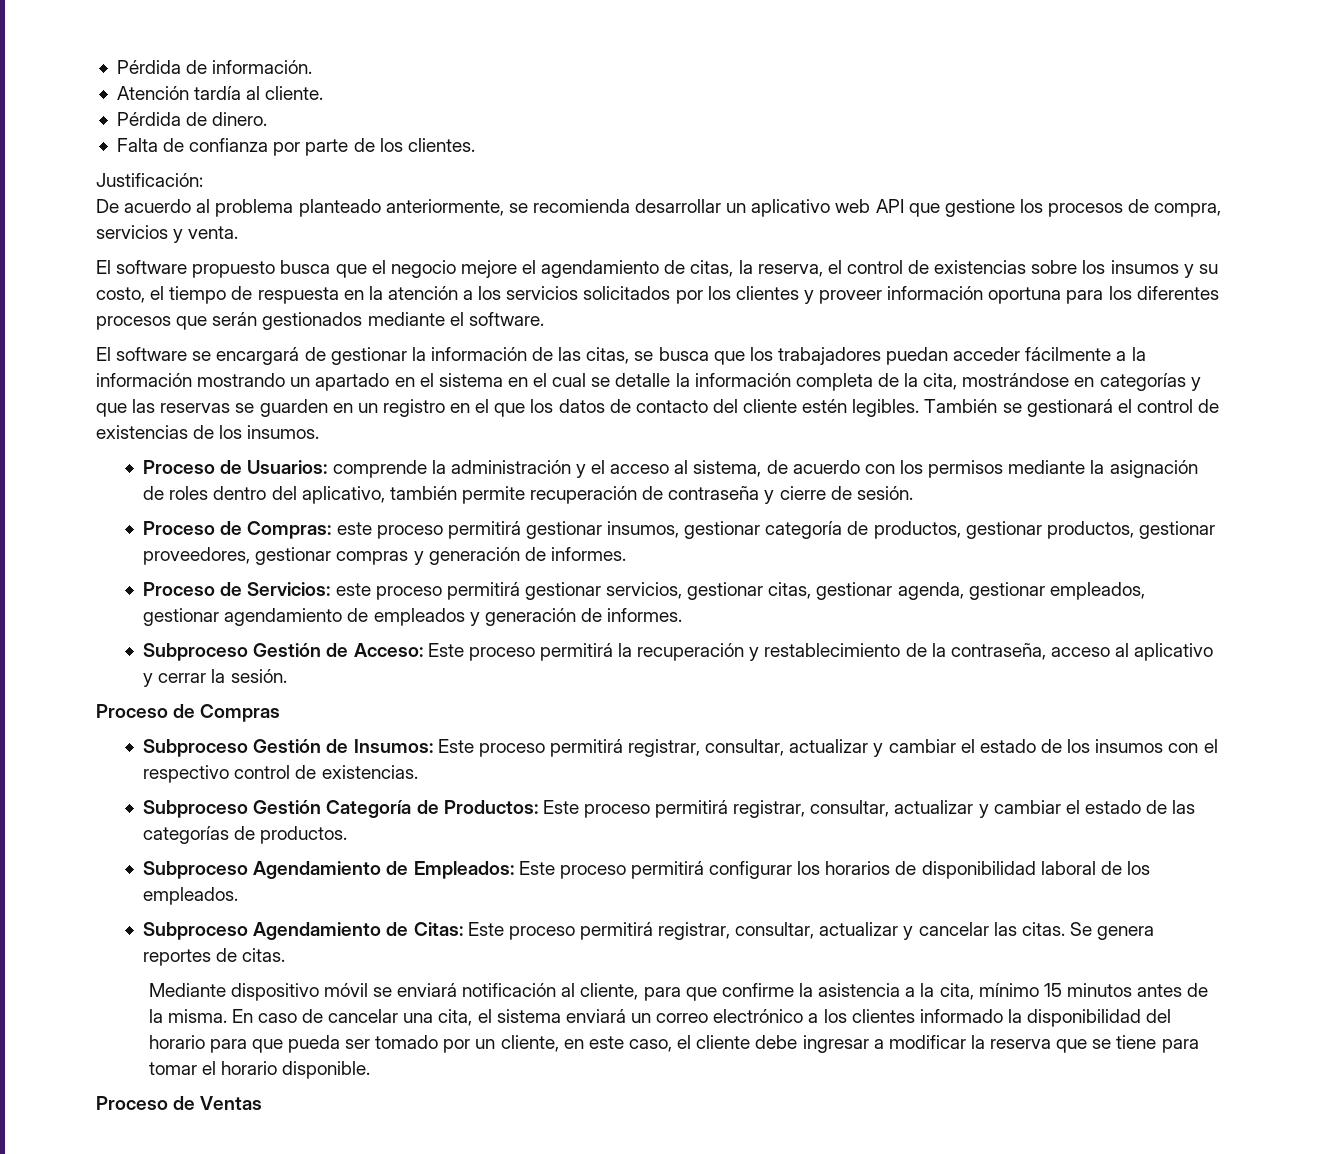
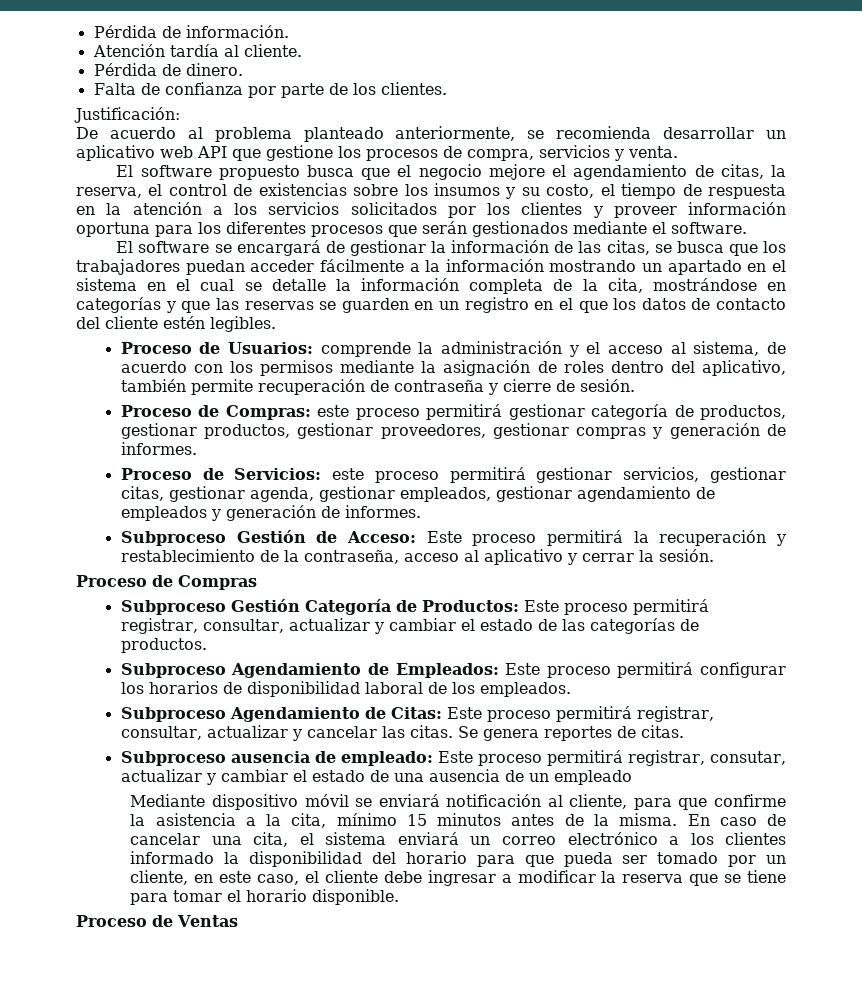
- También se gestionará el control de existencias de los insumos.
- Proceso de Compras: este proceso permitirá gestionar insumos, gestionar categoría de productos, gestionar productos, gestionar proveedores, gestionar compras y generación de informes.
+ Proceso de Compras: este proceso permitirá gestionar categoría de productos, gestionar productos, gestionar proveedores, gestionar compras y generación de informes.
- Subproceso Gestión de Insumos: Este proceso permitirá registrar, consultar, actualizar y cambiar el estado de los insumos con el respectivo control de existencias.
+ Subproceso ausencia de empleado: Este proceso permitirá registrar, consutar, actualizar y cambiar el estado de una ausencia de un empleado

